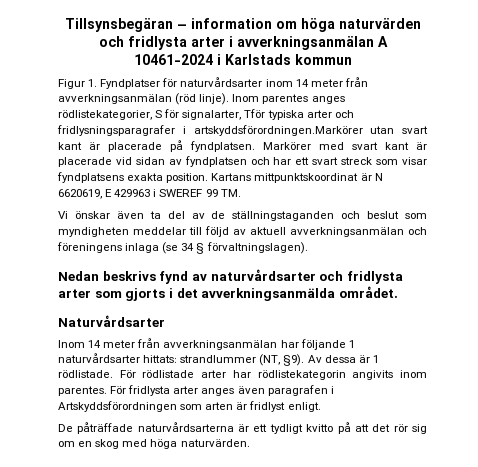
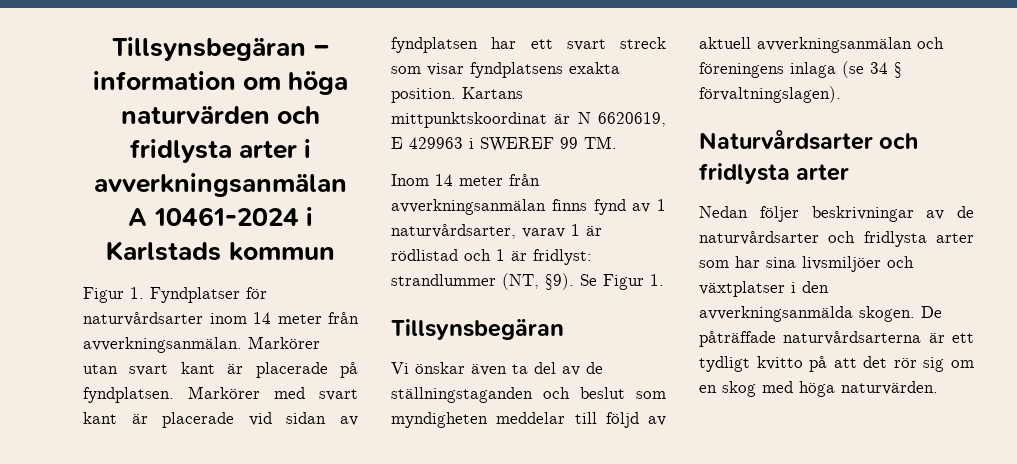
- Figur 1. Fyndplatser för naturvårdsarter inom 14 meter från avverkningsanmälan (röd linje). Inom parentes anges rödlistekategorier, S för signalarter, Tför typiska arter och fridlysningsparagrafer i artskyddsförordningen.Markörer utan svart kant är placerade på fyndplatsen.
+ Figur 1. Fyndplatser för naturvårdsarter inom 14 meter från avverkningsanmälan. Markörer utan svart kant är placerade på fyndplatsen.
- Markörer med svart kant är placerade vid sidan av fyndplatsen och har ett svart streck som visar fyndplatsens exakta position.
+ Markörer med svart kant är placerade vid sidan av fyndplatsen har ett svart streck som visar fyndplatsens exakta position.
+ Inom 14 meter från avverkningsanmälan finns fynd av 1 naturvårdsarter, varav 1 är rödlistad och 1 är fridlyst: strandlummer (NT, §9). Se Figur 1.
+ Tillsynsbegäran
- Nedan beskrivs fynd av naturvårdsarter och fridlysta arter som gjorts i det avverkningsanmälda området.
- Naturvårdsarter
- Inom 14 meter från avverkningsanmälan har följande 1 naturvårdsarter hittats: strandlummer (NT, §9). Av dessa är 1 rödlistade. För rödlistade arter har rödlistekategorin angivits inom parentes. För fridlysta arter anges även paragrafen i Artskyddsförordningen som arten är fridlyst enligt.
- De påträffade naturvårdsarterna är ett tydligt kvitto på att det rör sig om en skog med höga naturvärden.
+ Naturvårdsarter och fridlysta arter
+ Nedan följer beskrivningar av de naturvårdsarter och fridlysta arter som har sina livsmiljöer och växtplatser i den avverkningsanmälda skogen. De påträffade naturvårdsarterna är ett tydligt kvitto på att det rör sig om en skog med höga naturvärden.

